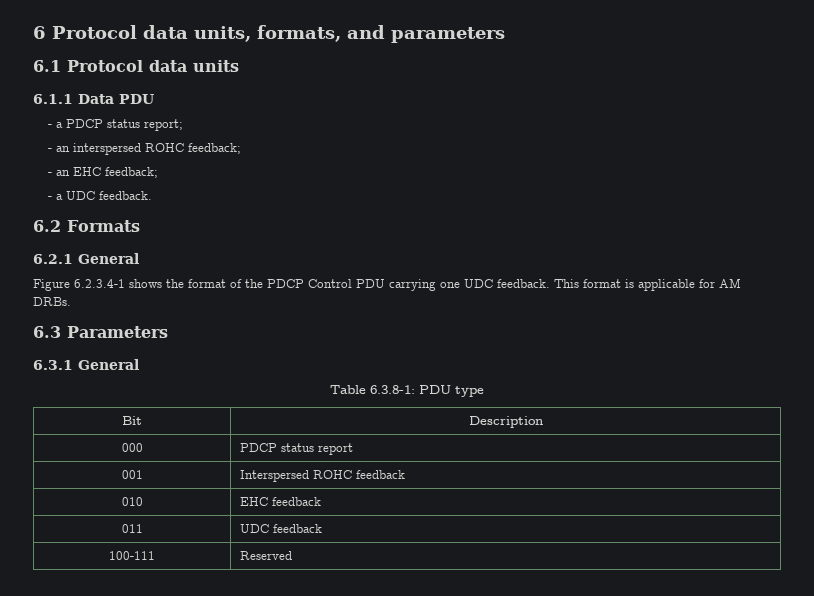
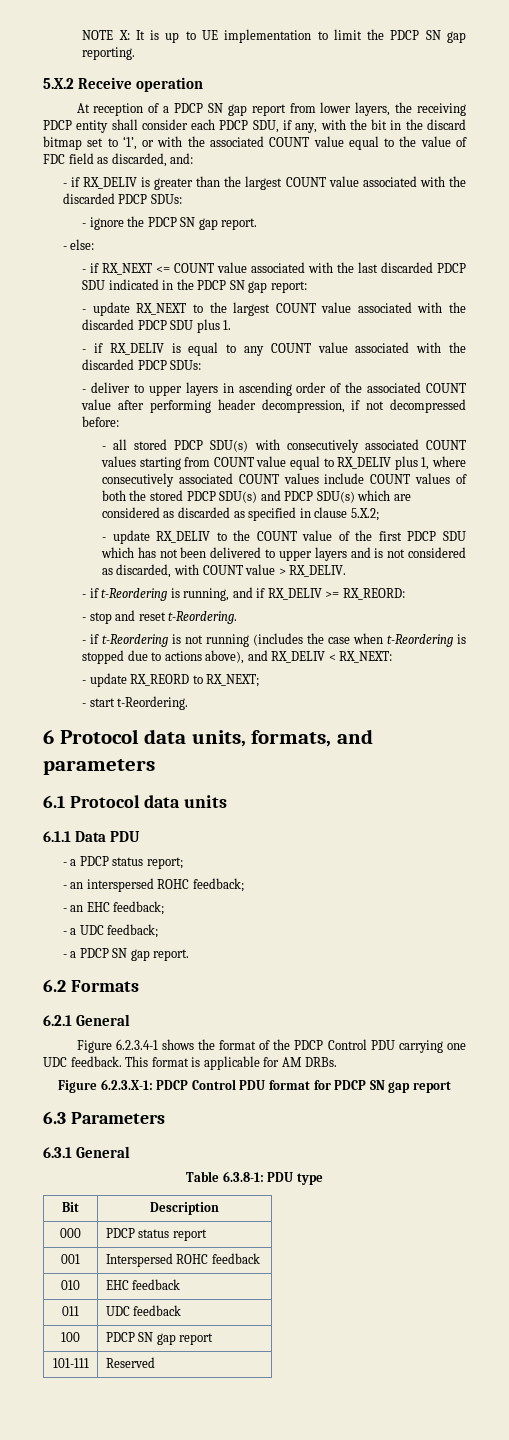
+ NOTE X: It is up to UE implementation to limit the PDCP SN gap reporting.
+ 5.X.2 Receive operation
+ At reception of a PDCP SN gap report from lower layers, the receiving PDCP entity shall consider each PDCP SDU, if any, with the bit in the discard bitmap set to ‘1’, or with the associated COUNT value equal to the value of FDC field as discarded, and:
+ - if RX_DELIV is greater than the largest COUNT value associated with the discarded PDCP SDUs:
+ - ignore the PDCP SN gap report.
+ - else:
+ - if RX_NEXT <= COUNT value associated with the last discarded PDCP SDU indicated in the PDCP SN gap report:
+ - update RX_NEXT to the largest COUNT value associated with the discarded PDCP SDU plus 1.
+ - if RX_DELIV is equal to any COUNT value associated with the discarded PDCP SDUs:
+ - deliver to upper layers in ascending order of the associated COUNT value after performing header decompression, if not decompressed before:
+ - all stored PDCP SDU(s) with consecutively associated COUNT values starting from COUNT value equal to RX_DELIV plus 1, where consecutively associated COUNT values include COUNT values of both the stored PDCP SDU(s) and PDCP SDU(s) which are considered as discarded as specified in clause 5.X.2;
+ - update RX_DELIV to the COUNT value of the first PDCP SDU which has not been delivered to upper layers and is not considered as discarded, with COUNT value > RX_DELIV.
+ - if t-Reordering is running, and if RX_DELIV >= RX_REORD:
+ - stop and reset t-Reordering.
+ - if t-Reordering is not running (includes the case when t-Reordering is stopped due to actions above), and RX_DELIV < RX_NEXT:
+ - update RX_REORD to RX_NEXT;
+ - start t-Reordering.
- - a UDC feedback.
+ - a UDC feedback;
+ - a PDCP SN gap report.
+ Figure 6.2.3.X-1: PDCP Control PDU format for PDCP SN gap report
- 100-111 | Reserved
+ 100 | PDCP SN gap report
+ 101-111 | Reserved

